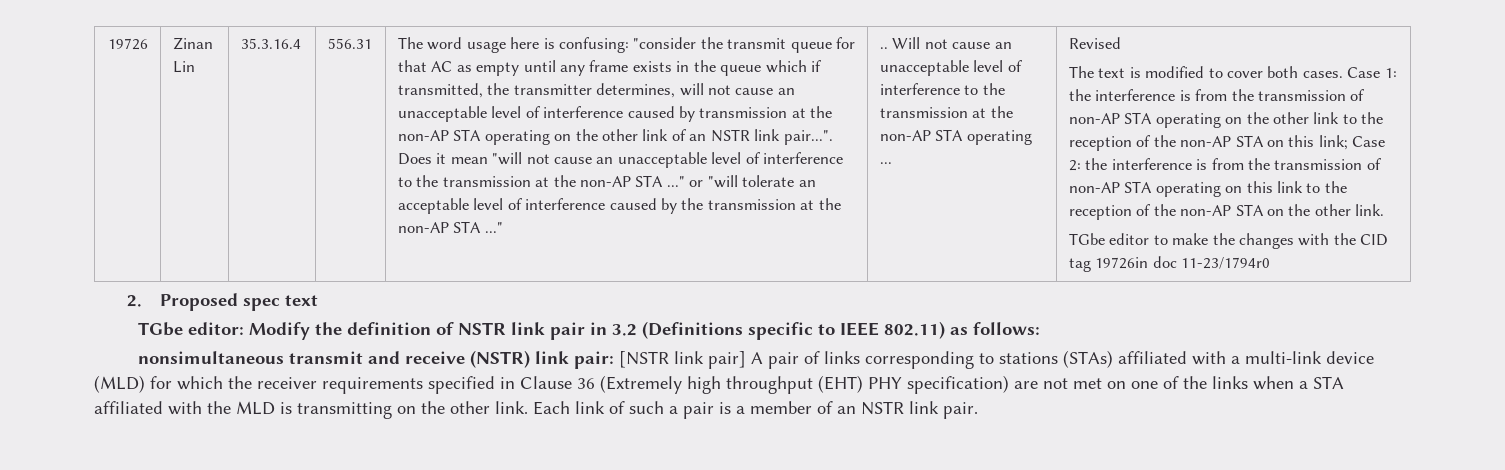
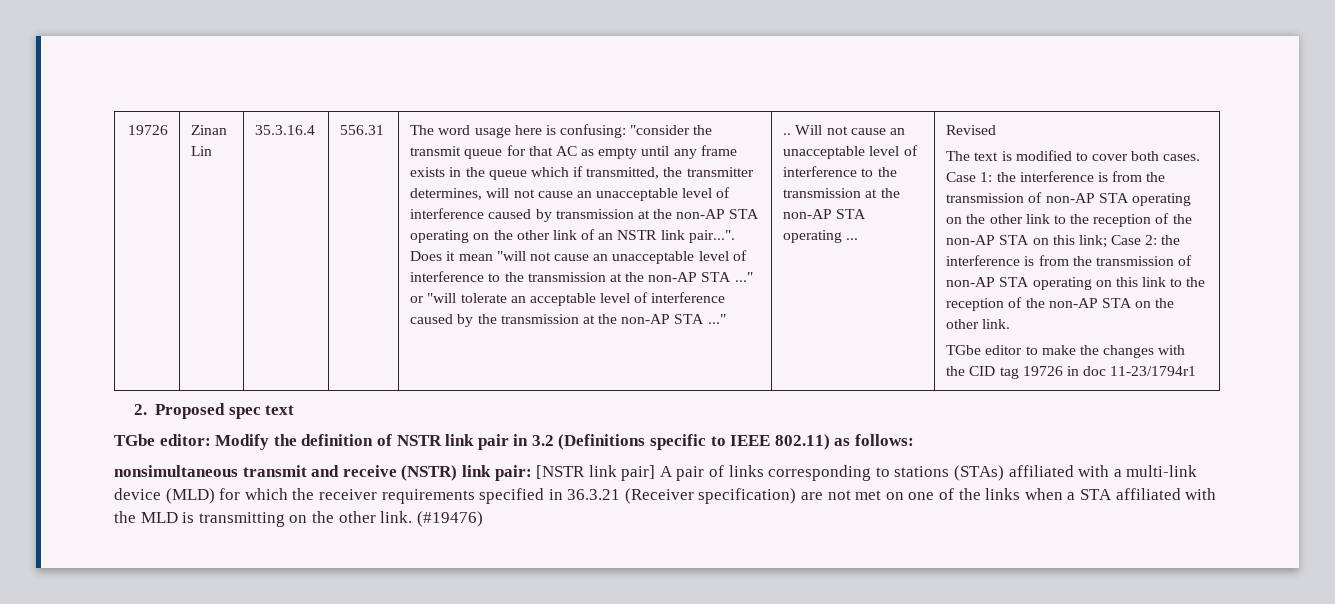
- TGbe editor to make the changes with the CID tag 19726in doc 11-23/1794r0
+ TGbe editor to make the changes with the CID tag 19726 in doc 11-23/1794r1
- nonsimultaneous transmit and receive (NSTR) link pair: [NSTR link pair] A pair of links corresponding to stations (STAs) affiliated with a multi-link device (MLD) for which the receiver requirements specified in Clause 36 (Extremely high throughput (EHT) PHY specification) are not met on one of the links when a STA affiliated with the MLD is transmitting on the other link.
+ nonsimultaneous transmit and receive (NSTR) link pair: [NSTR link pair] A pair of links corresponding to stations (STAs) affiliated with a multi-link device (MLD) for which the receiver requirements specified in 36.3.21 (Receiver specification) are not met on one of the links when a STA affiliated with the MLD is transmitting on the other link.
- Each link of such a pair is a member of an NSTR link pair.
+ (#19476)

